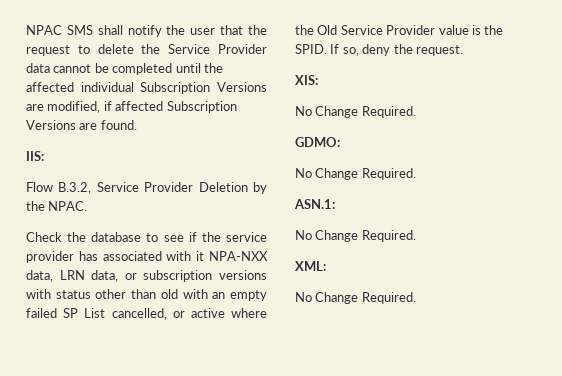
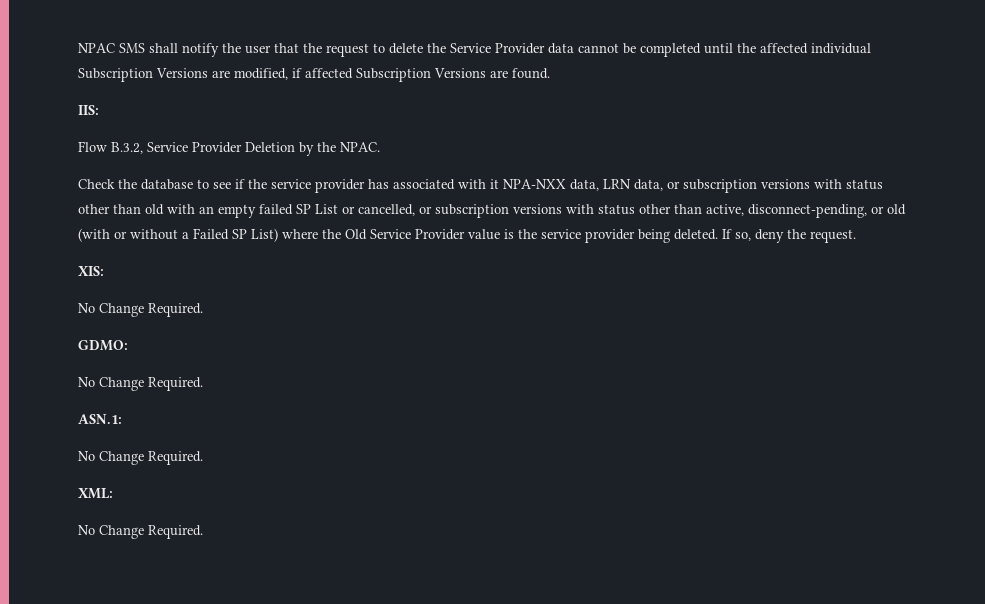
- Check the database to see if the service provider has associated with it NPA-NXX data, LRN data, or subscription versions with status other than old with an empty failed SP List cancelled, or active where the Old Service Provider value is the SPID.
+ Check the database to see if the service provider has associated with it NPA-NXX data, LRN data, or subscription versions with status other than old with an empty failed SP List or cancelled, or subscription versions with status other than active, disconnect-pending, or old (with or without a Failed SP List) where the Old Service Provider value is the service provider being deleted.

